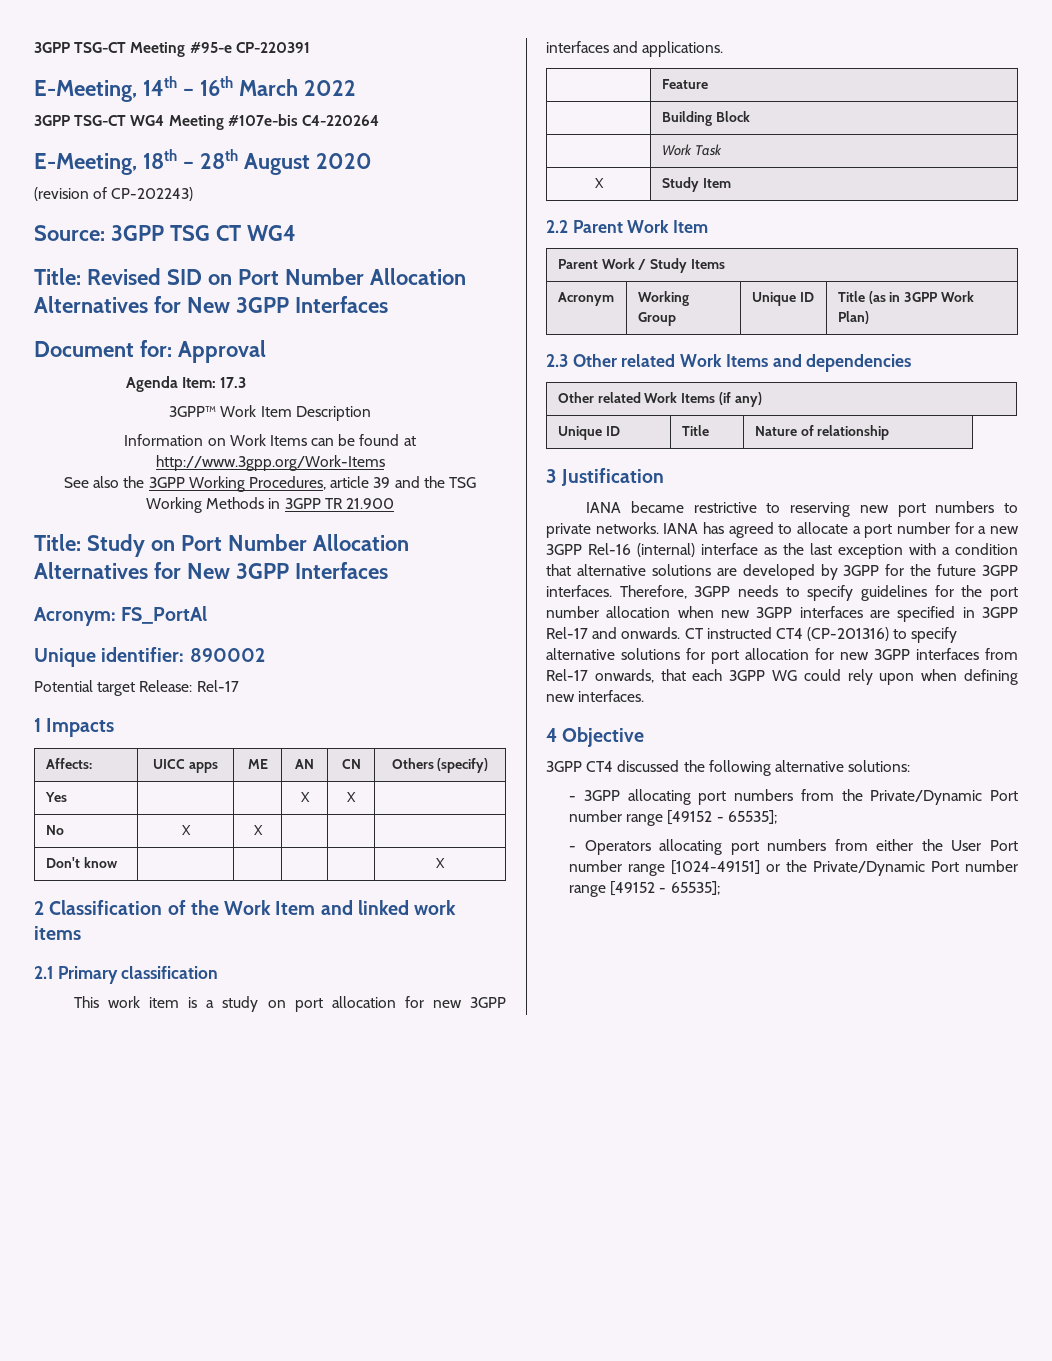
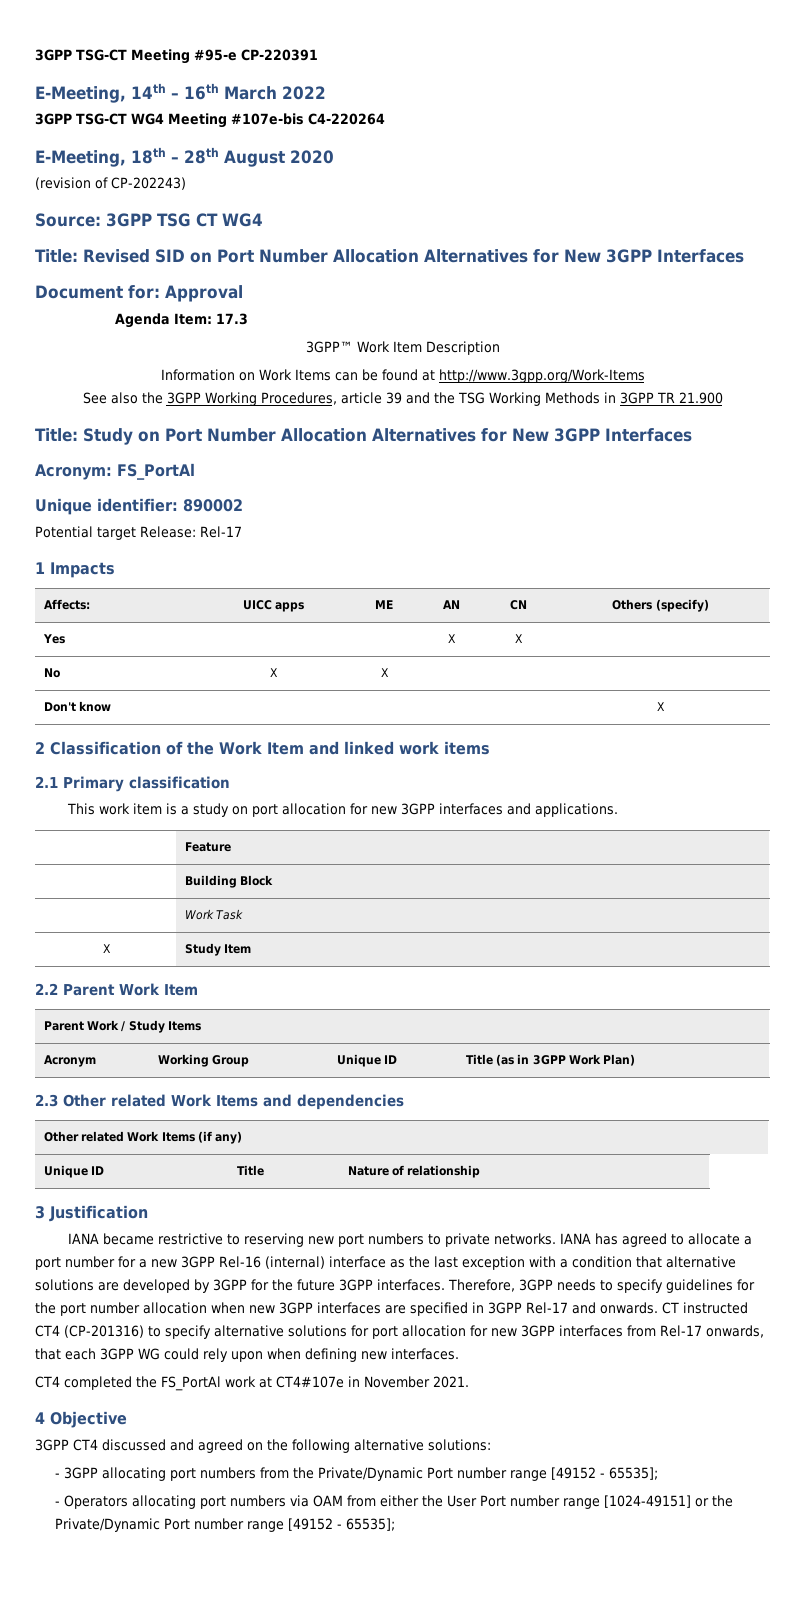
+ CT4 completed the FS_PortAl work at CT4#107e in November 2021.
- 3GPP CT4 discussed the following alternative solutions:
+ 3GPP CT4 discussed and agreed on the following alternative solutions:
- - Operators allocating port numbers from either the User Port number range [1024-49151] or the Private/Dynamic Port number range [49152 - 65535];
+ - Operators allocating port numbers via OAM from either the User Port number range [1024-49151] or the Private/Dynamic Port number range [49152 - 65535];

